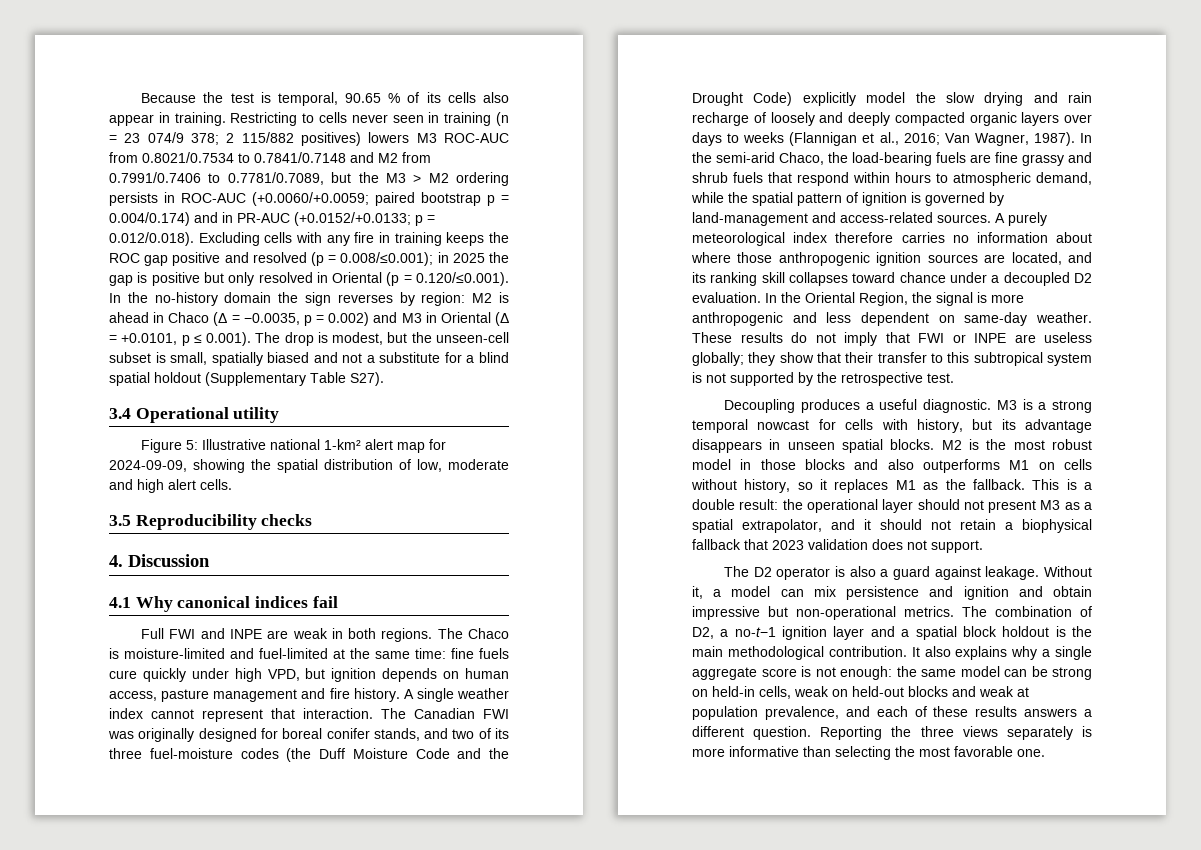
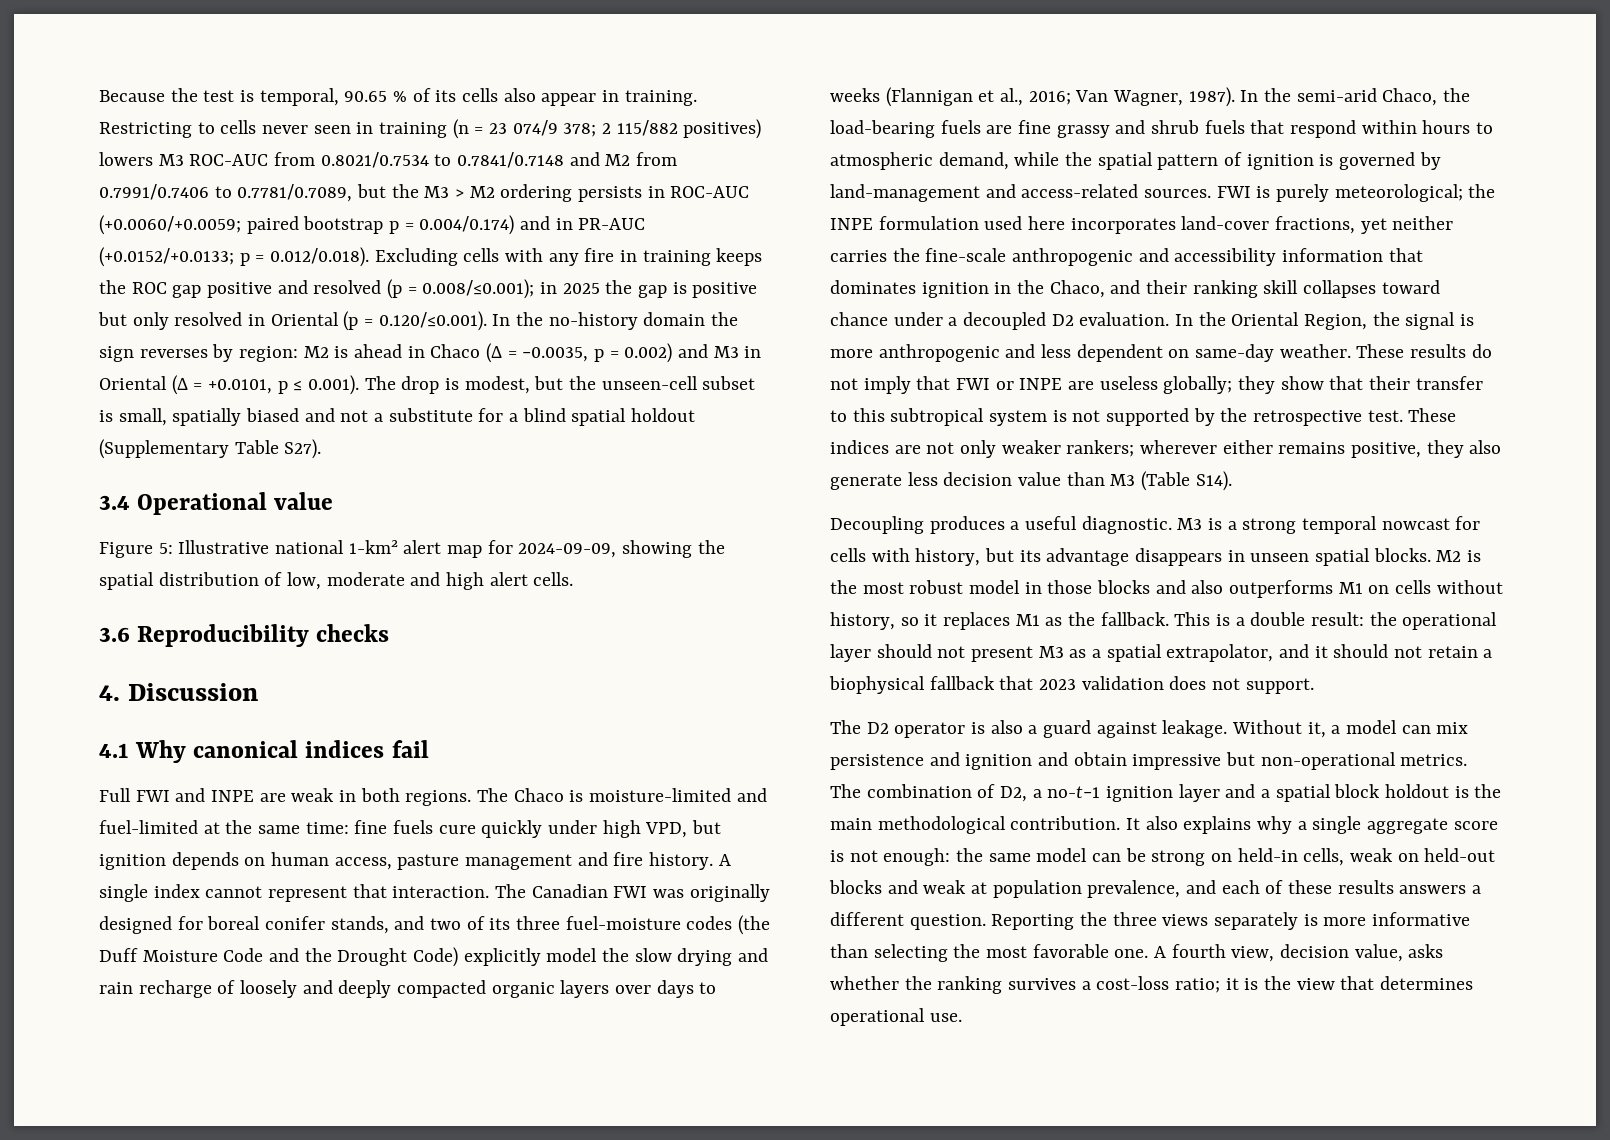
- 3.4 Operational utility
+ 3.4 Operational value
- 3.5 Reproducibility checks
+ 3.6 Reproducibility checks
- A single weather index cannot represent that interaction.
+ A single index cannot represent that interaction.
- A purely meteorological index therefore carries no information about where those anthropogenic ignition sources are located, and its ranking skill collapses toward chance under a decoupled D2 evaluation.
+ FWI is purely meteorological; the INPE formulation used here incorporates land-cover fractions, yet neither carries the fine-scale anthropogenic and accessibility information that dominates ignition in the Chaco, and their ranking skill collapses toward chance under a decoupled D2 evaluation.
+ These indices are not only weaker rankers; wherever either remains positive, they also generate less decision value than M3 (Table S14).
+ A fourth view, decision value, asks whether the ranking survives a cost-loss ratio; it is the view that determines operational use.

